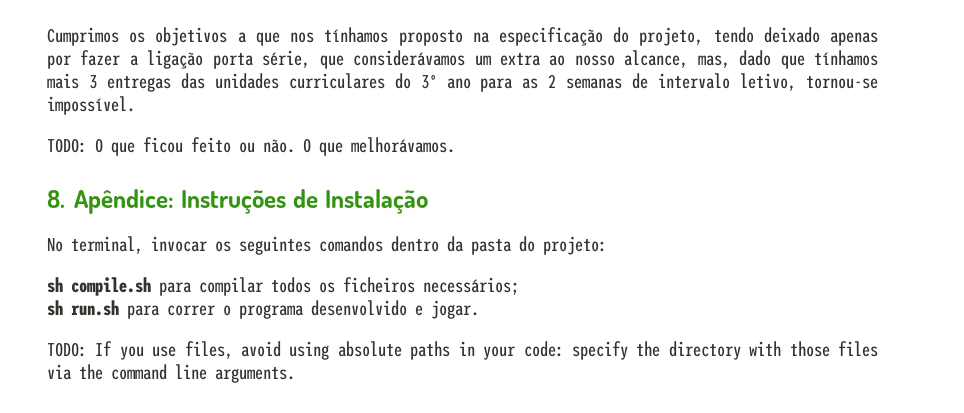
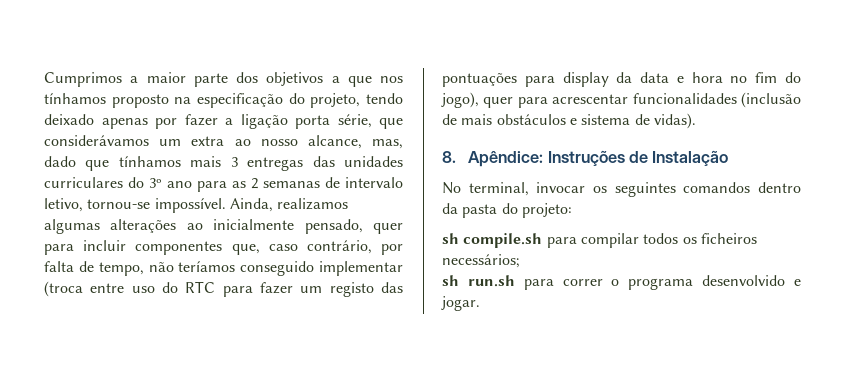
- Cumprimos os objetivos a que nos tínhamos proposto na especificação do projeto, tendo deixado apenas por fazer a ligação porta série, que considerávamos um extra ao nosso alcance, mas, dado que tínhamos mais 3 entregas das unidades curriculares do 3º ano para as 2 semanas de intervalo letivo, tornou-se impossível.
- TODO: O que ficou feito ou não. O que melhorávamos.
+ Cumprimos a maior parte dos objetivos a que nos tínhamos proposto na especificação do projeto, tendo deixado apenas por fazer a ligação porta série, que considerávamos um extra ao nosso alcance, mas, dado que tínhamos mais 3 entregas das unidades curriculares do 3º ano para as 2 semanas de intervalo letivo, tornou-se impossível. Ainda, realizamos algumas alterações ao inicialmente pensado, quer para incluir componentes que, caso contrário, por falta de tempo, não teríamos conseguido implementar (troca entre uso do RTC para fazer um registo das pontuações para display da data e hora no fim do jogo), quer para acrescentar funcionalidades (inclusão de mais obstáculos e sistema de vidas).
- TODO: If you use files, avoid using absolute paths in your code: specify the directory with those files via the command line arguments.

